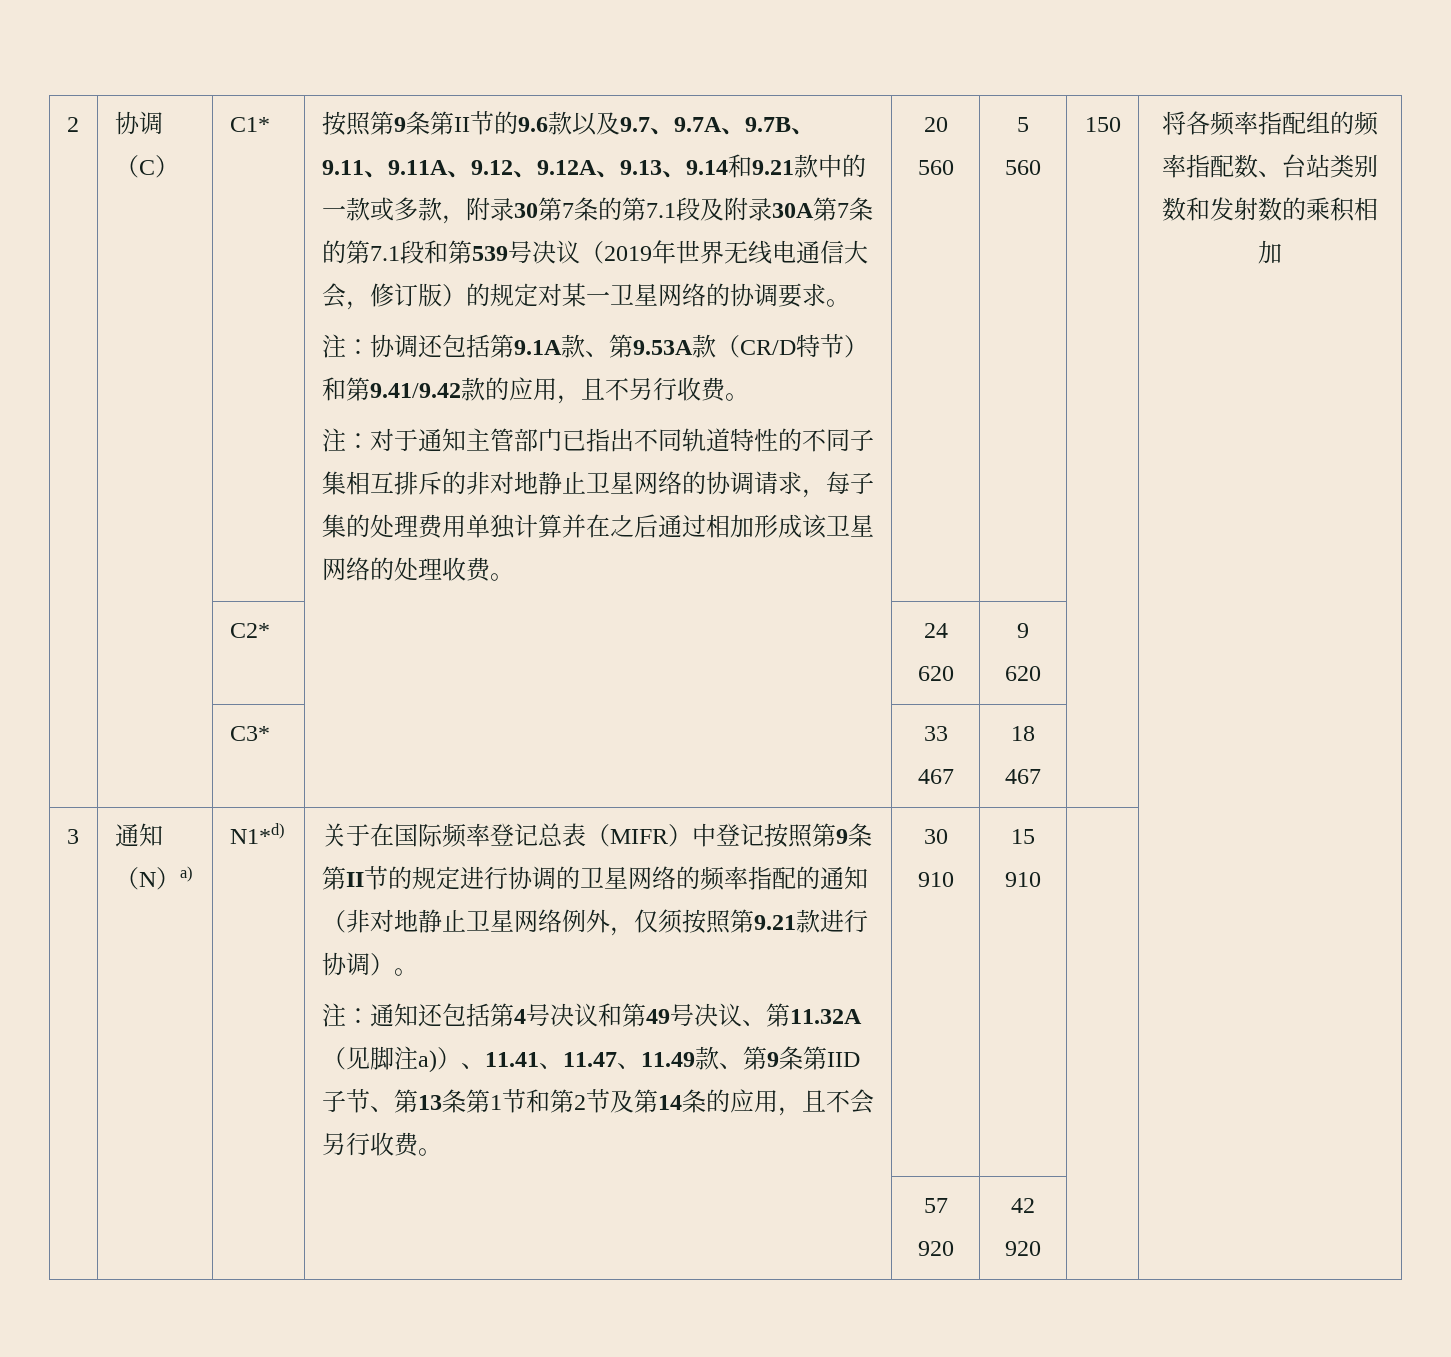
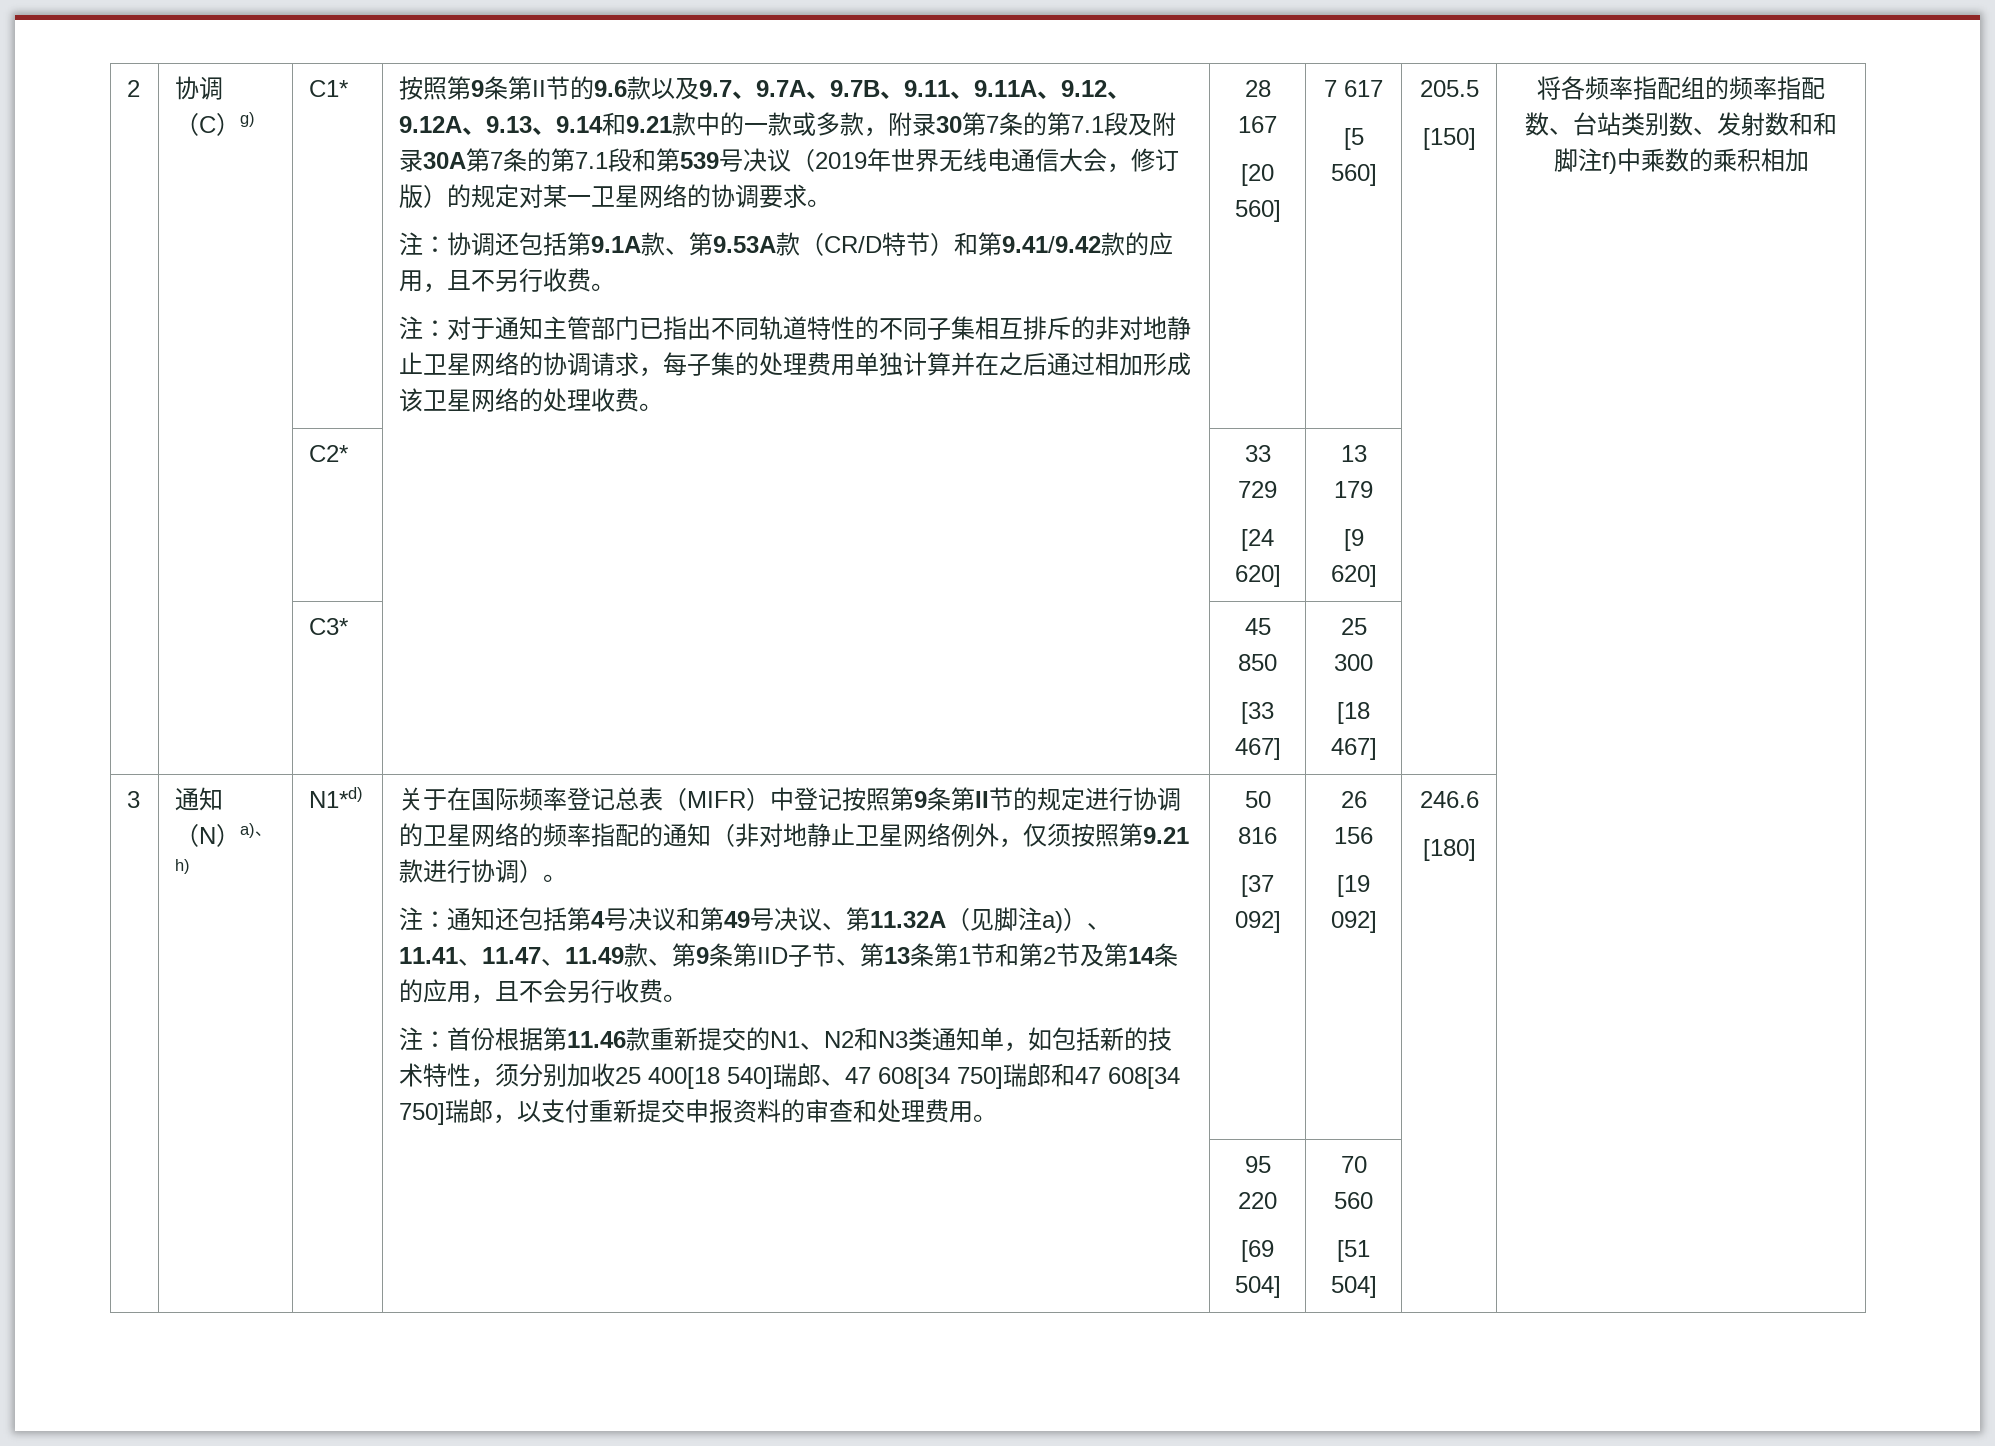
- 协调（C）
+ 协调（C）g)
- 20 560 | 5 560 | 150
+ 28 167
+ [20 560] | 7 617
+ [5 560] | 205.5
+ [150]
- 将各频率指配组的频率指配数、台站类别数和发射数的乘积相加
- | | C2* | | 24 620 | 9 620 | |
- | | C3* | | 33 467 | 18 467 | |
+ 将各频率指配组的频率指配数、台站类别数、发射数和和脚注f)中乘数的乘积相加
+ | | C2* | | 33 729
+ [24 620] | 13 179
+ [9 620] | |
+ | | C3* | | 45 850
+ [33 467] | 25 300
+ [18 467] | |
- 通知（N）a)
+ 通知（N）a)、h)
- 30 910 | 15 910 | |
- | | | | 57 920 | 42 920 | |
+ 注：首份根据第11.46款重新提交的N1、N2和N3类通知单，如包括新的技术特性，须分别加收25 400[18 540]瑞郎、47 608[34 750]瑞郎和47 608[34 750]瑞郎，以支付重新提交申报资料的审查和处理费用。 | 50 816
+ [37 092] | 26 156
+ [19 092] | 246.6
+ [180] |
+ | | | | 95 220
+ [69 504] | 70 560
+ [51 504] | |

